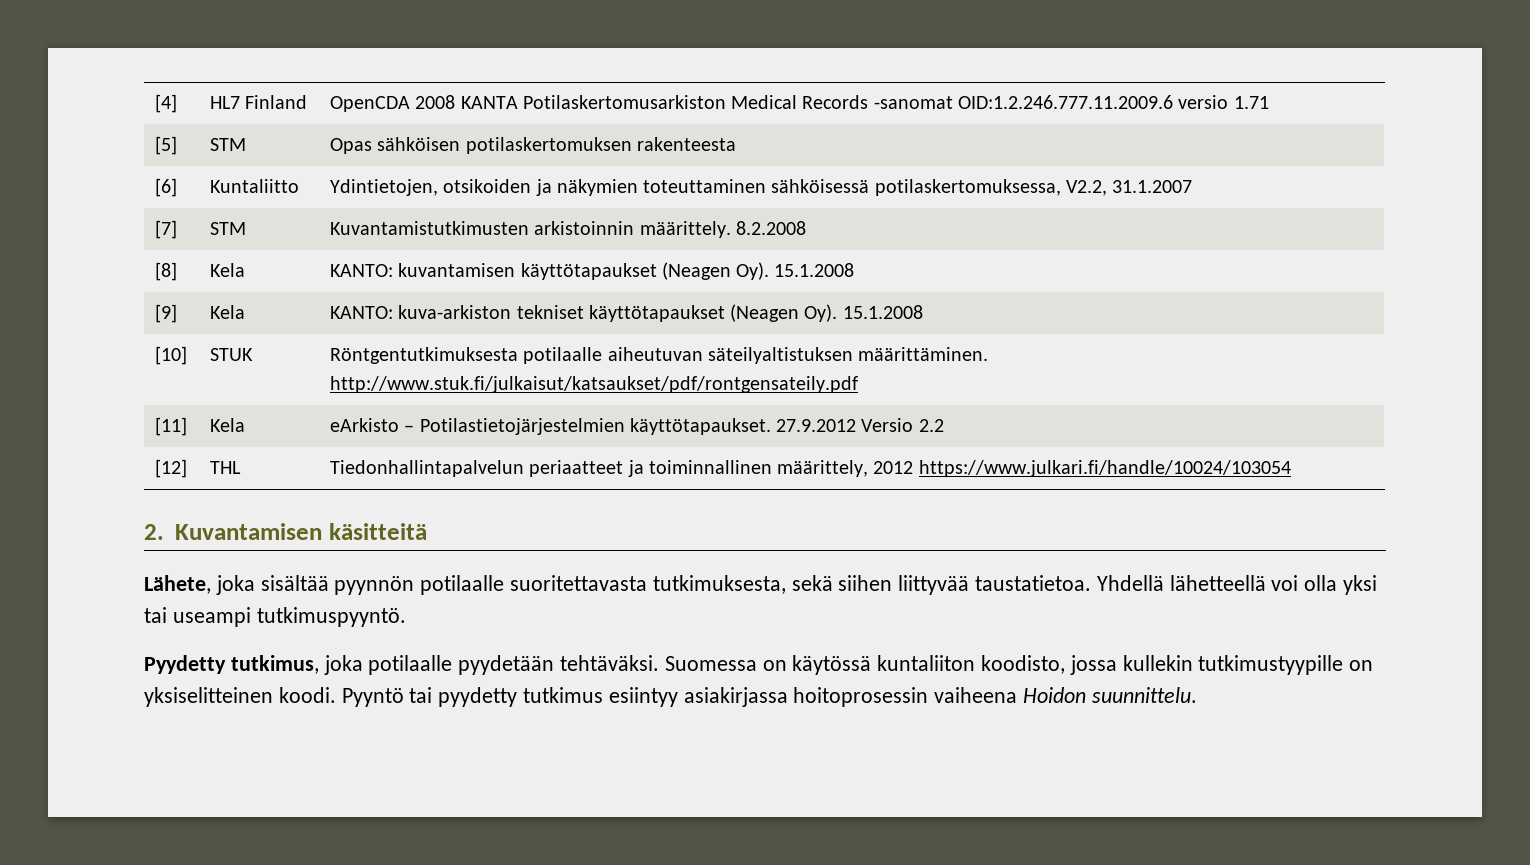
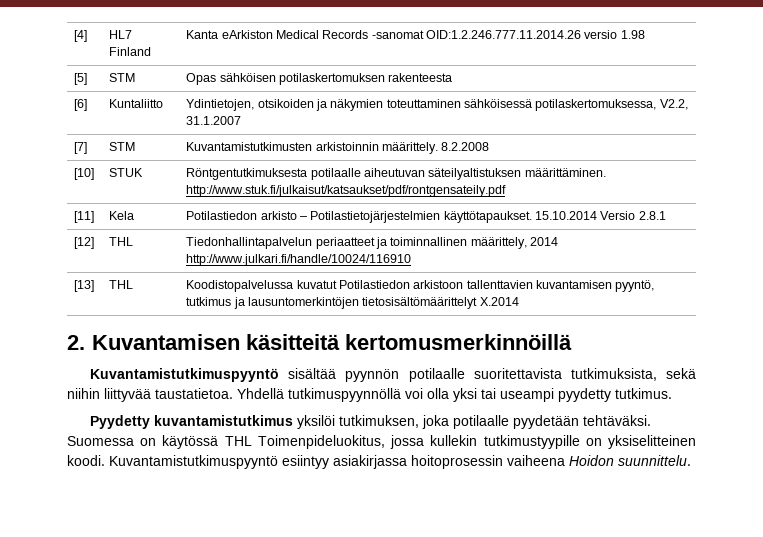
- [4] | HL7 Finland | OpenCDA 2008 KANTA Potilaskertomusarkiston Medical Records -sanomat OID:1.2.246.777.11.2009.6 versio 1.71
+ [4] | HL7 Finland | Kanta eArkiston Medical Records -sanomat OID:1.2.246.777.11.2014.26 versio 1.98
- [8] | Kela | KANTO: kuvantamisen käyttötapaukset (Neagen Oy). 15.1.2008
- [9] | Kela | KANTO: kuva-arkiston tekniset käyttötapaukset (Neagen Oy). 15.1.2008
- [11] | Kela | eArkisto – Potilastietojärjestelmien käyttötapaukset. 27.9.2012 Versio 2.2
+ [11] | Kela | Potilastiedon arkisto – Potilastietojärjestelmien käyttötapaukset. 15.10.2014 Versio 2.8.1
- [12] | THL | Tiedonhallintapalvelun periaatteet ja toiminnallinen määrittely, 2012 https://www.julkari.fi/handle/10024/103054
+ [12] | THL | Tiedonhallintapalvelun periaatteet ja toiminnallinen määrittely, 2014 http://www.julkari.fi/handle/10024/116910
+ [13] | THL | Koodistopalvelussa kuvatut Potilastiedon arkistoon tallenttavien kuvantamisen pyyntö, tutkimus ja lausuntomerkintöjen tietosisältömäärittelyt X.2014
- 2. Kuvantamisen käsitteitä
- Lähete, joka sisältää pyynnön potilaalle suoritettavasta tutkimuksesta, sekä siihen liittyvää taustatietoa.
+ 2. Kuvantamisen käsitteitä kertomusmerkinnöillä
+ Kuvantamistutkimuspyyntö sisältää pyynnön potilaalle suoritettavista tutkimuksista, sekä niihin liittyvää taustatietoa.
- Yhdellä lähetteellä voi olla yksi tai useampi tutkimuspyyntö.
+ Yhdellä tutkimuspyynnöllä voi olla yksi tai useampi pyydetty tutkimus.
- Pyydetty tutkimus, joka potilaalle pyydetään tehtäväksi.
+ Pyydetty kuvantamistutkimus yksilöi tutkimuksen, joka potilaalle pyydetään tehtäväksi.
- Suomessa on käytössä kuntaliiton koodisto, jossa kullekin tutkimustyypille on yksiselitteinen koodi.
+ Suomessa on käytössä THL Toimenpideluokitus, jossa kullekin tutkimustyypille on yksiselitteinen koodi.
- Pyyntö tai pyydetty tutkimus esiintyy asiakirjassa hoitoprosessin vaiheena Hoidon suunnittelu.
+ Kuvantamistutkimuspyyntö esiintyy asiakirjassa hoitoprosessin vaiheena Hoidon suunnittelu.

